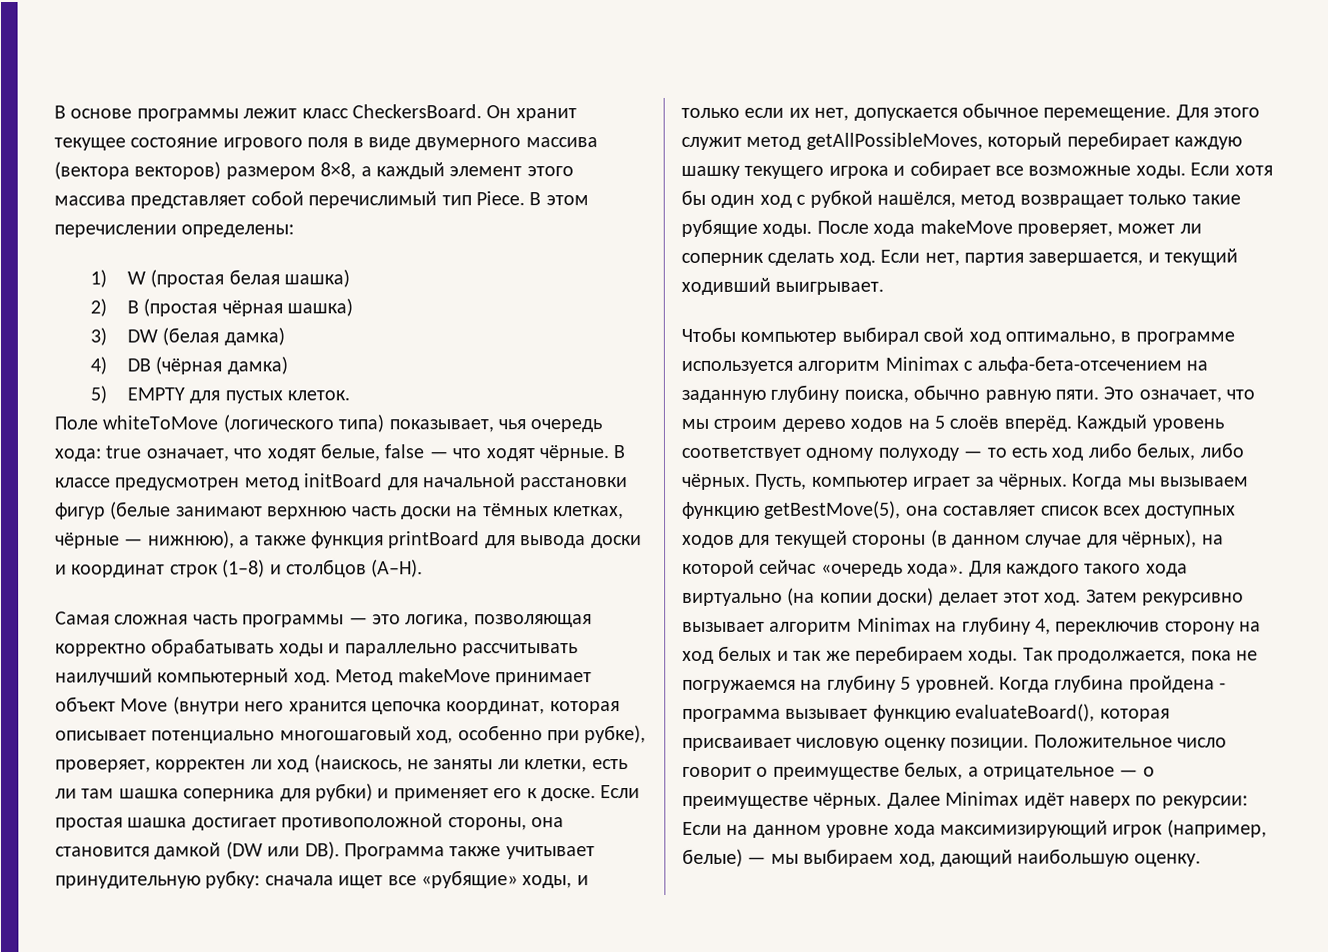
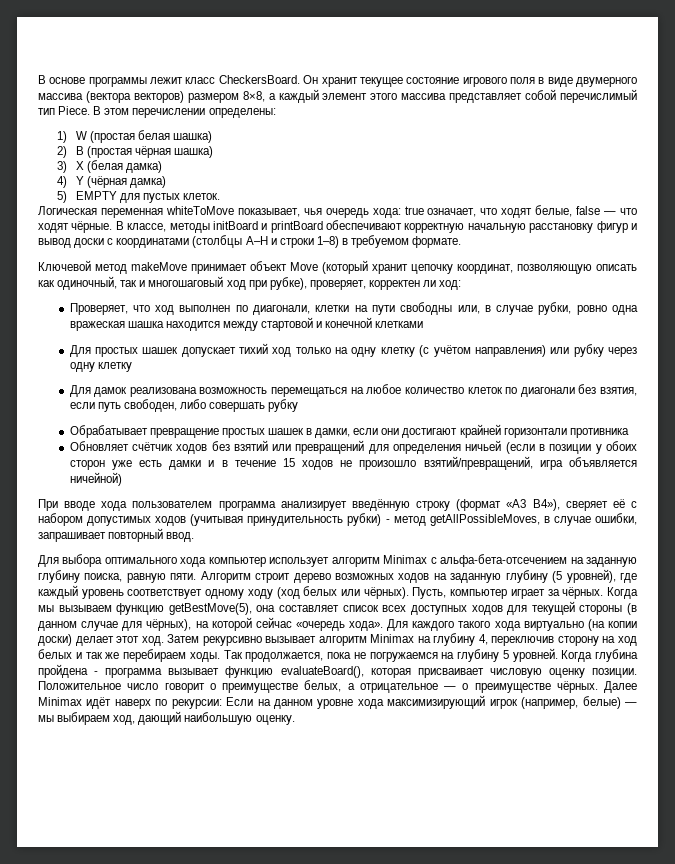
- 3) DW (белая дамка)
+ 3) X (белая дамка)
- 4) DB (чёрная дамка)
+ 4) Y (чёрная дамка)
- Поле whiteToMove (логического типа) показывает, чья очередь хода: true означает, что ходят белые, false — что ходят чёрные.
+ Логическая переменная whiteToMove показывает, чья очередь хода: true означает, что ходят белые, false — что ходят чёрные.
- В классе предусмотрен метод initBoard для начальной расстановки фигур (белые занимают верхнюю часть доски на тёмных клетках, чёрные — нижнюю), а также функция printBoard для вывода доски и координат строк (1–8) и столбцов (A–H).
- Самая сложная часть программы — это логика, позволяющая корректно обрабатывать ходы и параллельно рассчитывать наилучший компьютерный ход. Метод makeMove принимает объект Move (внутри него хранится цепочка координат, которая описывает потенциально многошаговый ход, особенно при рубке), проверяет, корректен ли ход (наискось, не заняты ли клетки, есть ли там шашка соперника для рубки) и применяет его к доске. Если простая шашка достигает противоположной стороны, она становится дамкой (DW или DB). Программа также учитывает принудительную рубку: сначала ищет все «рубящие» ходы, и только если их нет, допускается обычное перемещение. Для этого служит метод getAllPossibleMoves, который перебирает каждую шашку текущего игрока и собирает все возможные ходы. Если хотя бы один ход с рубкой нашёлся, метод возвращает только такие рубящие ходы. После хода makeMove проверяет, может ли соперник сделать ход. Если нет, партия завершается, и текущий ходивший выигрывает.
- Чтобы компьютер выбирал свой ход оптимально, в программе используется алгоритм Minimax с альфа-бета-отсечением на заданную глубину поиска, обычно равную пяти.
+ В классе, методы initBoard и printBoard обеспечивают корректную начальную расстановку фигур и вывод доски с координатами (столбцы A–H и строки 1–8) в требуемом формате.
+ Ключевой метод makeMove принимает объект Move (который хранит цепочку координат, позволяющую описать как одиночный, так и многошаговый ход при рубке), проверяет, корректен ли ход:
+ Проверяет, что ход выполнен по диагонали, клетки на пути свободны или, в случае рубки, ровно одна вражеская шашка находится между стартовой и конечной клетками
+ Для простых шашек допускает тихий ход только на одну клетку (с учётом направления) или рубку через одну клетку
+ Для дамок реализована возможность перемещаться на любое количество клеток по диагонали без взятия, если путь свободен, либо совершать рубку
+ Обрабатывает превращение простых шашек в дамки, если они достигают крайней горизонтали противника
+ Обновляет счётчик ходов без взятий или превращений для определения ничьей (если в позиции у обоих сторон уже есть дамки и в течение 15 ходов не произошло взятий/превращений, игра объявляется ничейной)
+ При вводе хода пользователем программа анализирует введённую строку (формат «A3 B4»), сверяет её с набором допустимых ходов (учитывая принудительность рубки) - метод getAllPossibleMoves, в случае ошибки, запрашивает повторный ввод.
+ Для выбора оптимального хода компьютер использует алгоритм Minimax с альфа-бета-отсечением на заданную глубину поиска, равную пяти.
- Это означает, что мы строим дерево ходов на 5 слоёв вперёд. Каждый уровень соответствует одному полуходу — то есть ход либо белых, либо чёрных.
+ Алгоритм строит дерево возможных ходов на заданную глубину (5 уровней), где каждый уровень соответствует одному ходу (ход белых или чёрных).

